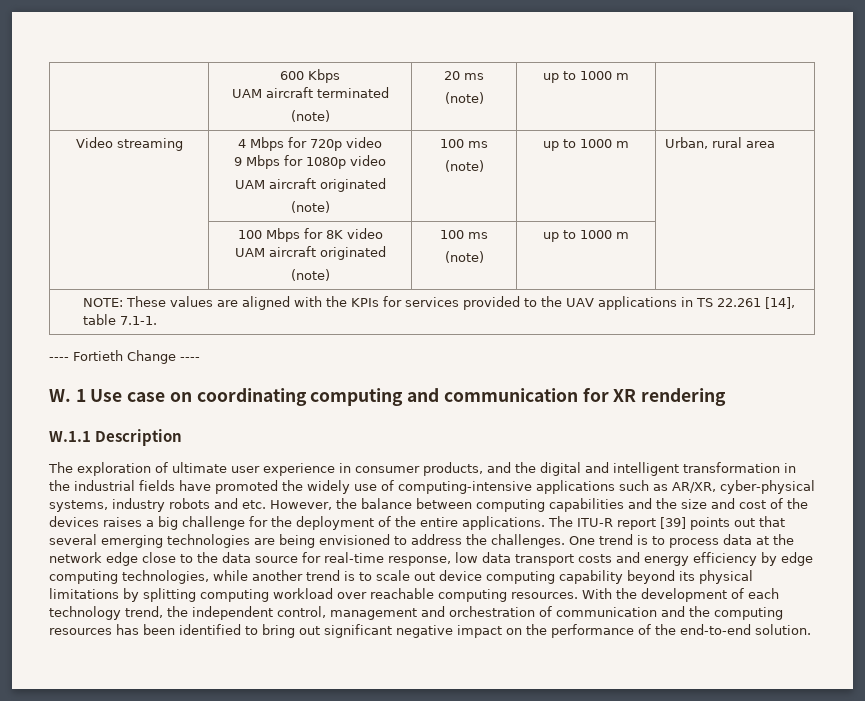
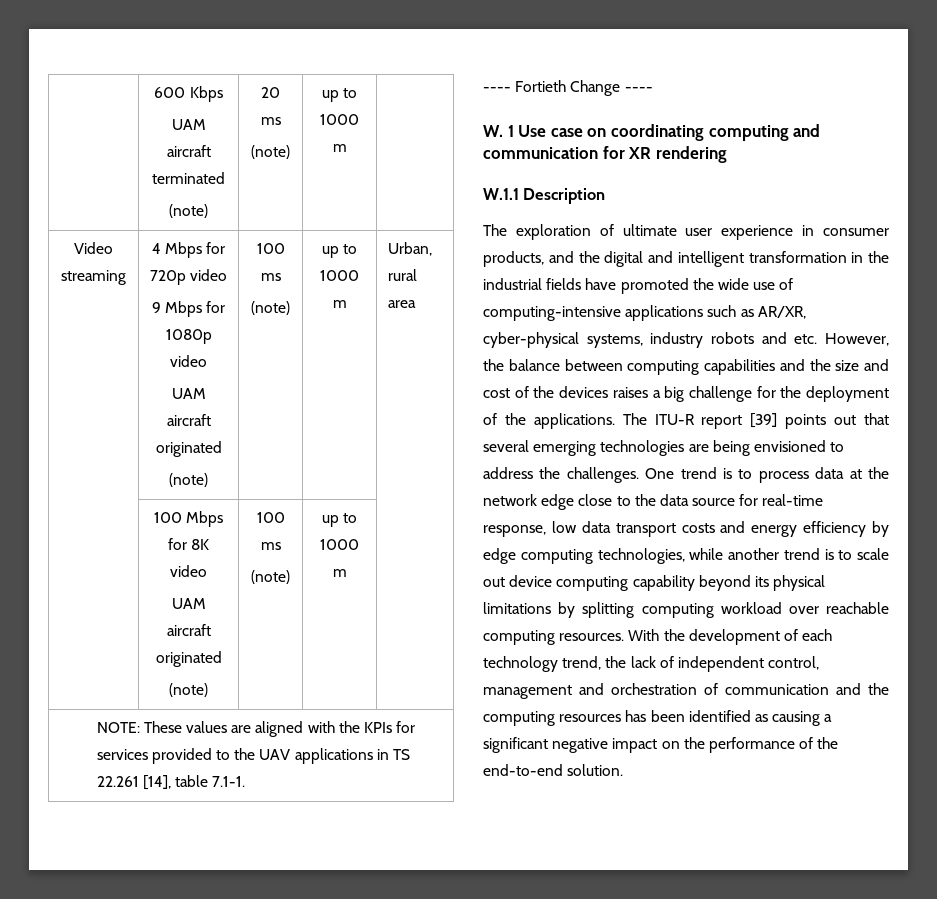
- The exploration of ultimate user experience in consumer products, and the digital and intelligent transformation in the industrial fields have promoted the widely use of computing-intensive applications such as AR/XR, cyber-physical systems, industry robots and etc. However, the balance between computing capabilities and the size and cost of the devices raises a big challenge for the deployment of the entire applications.
+ The exploration of ultimate user experience in consumer products, and the digital and intelligent transformation in the industrial fields have promoted the wide use of computing-intensive applications such as AR/XR, cyber-physical systems, industry robots and etc. However, the balance between computing capabilities and the size and cost of the devices raises a big challenge for the deployment of the applications.
- With the development of each technology trend, the independent control, management and orchestration of communication and the computing resources has been identified to bring out significant negative impact on the performance of the end-to-end solution.
+ With the development of each technology trend, the lack of independent control, management and orchestration of communication and the computing resources has been identified as causing a significant negative impact on the performance of the end-to-end solution.

